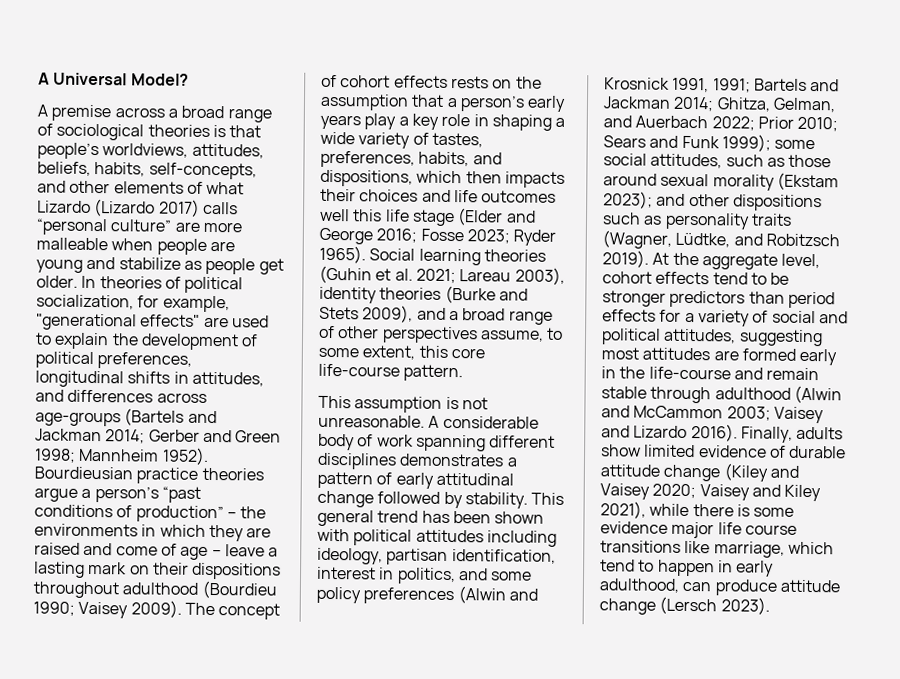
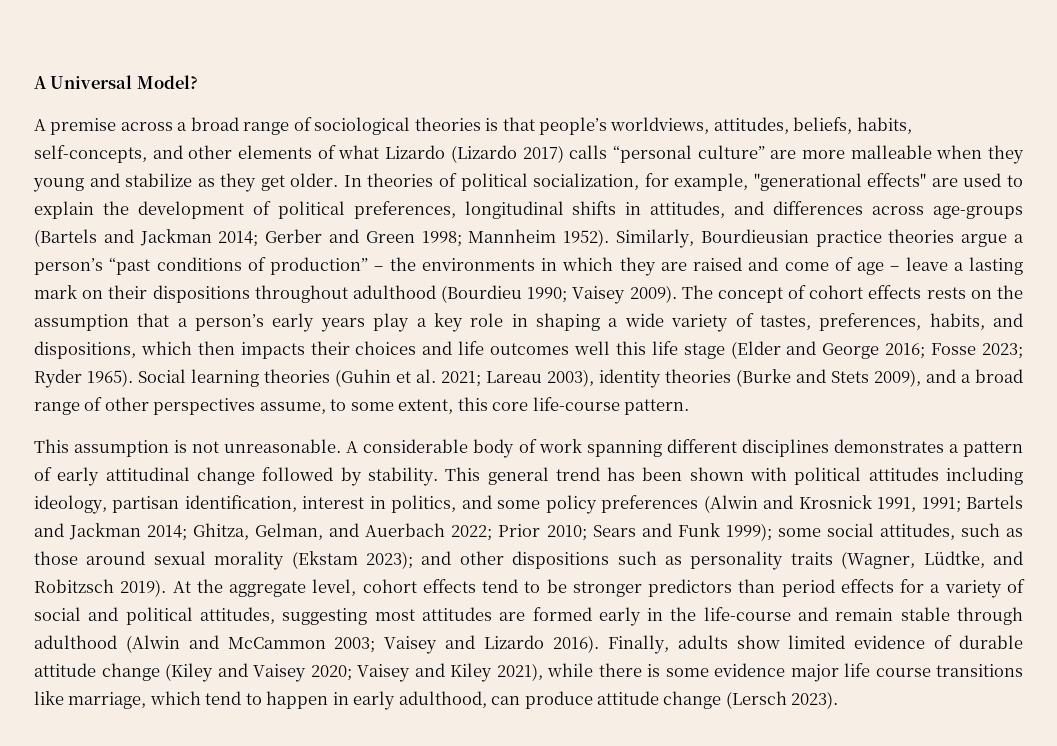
- A premise across a broad range of sociological theories is that people’s worldviews, attitudes, beliefs, habits, self-concepts, and other elements of what Lizardo (Lizardo 2017) calls “personal culture” are more malleable when people are young and stabilize as people get older.
+ A premise across a broad range of sociological theories is that people’s worldviews, attitudes, beliefs, habits, self-concepts, and other elements of what Lizardo (Lizardo 2017) calls “personal culture” are more malleable when they young and stabilize as they get older.
- Bourdieusian practice theories argue a person’s “past conditions of production” – the environments in which they are raised and come of age – leave a lasting mark on their dispositions throughout adulthood (Bourdieu 1990; Vaisey 2009).
+ Similarly, Bourdieusian practice theories argue a person’s “past conditions of production” – the environments in which they are raised and come of age – leave a lasting mark on their dispositions throughout adulthood (Bourdieu 1990; Vaisey 2009).

